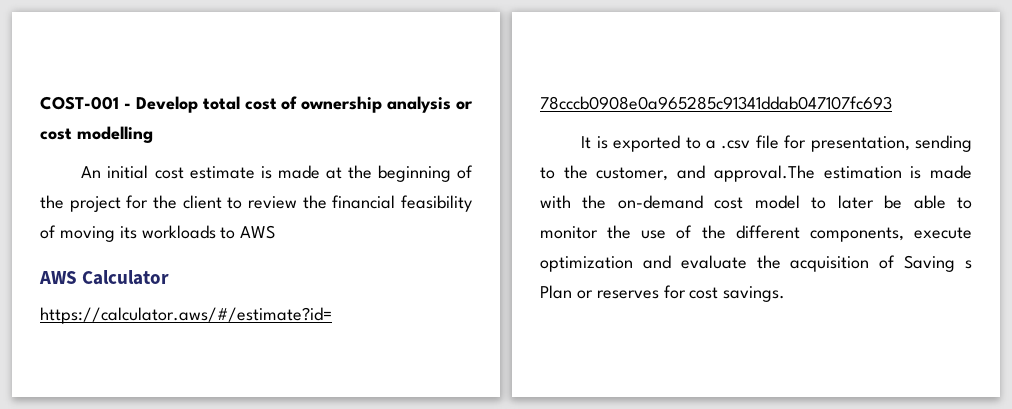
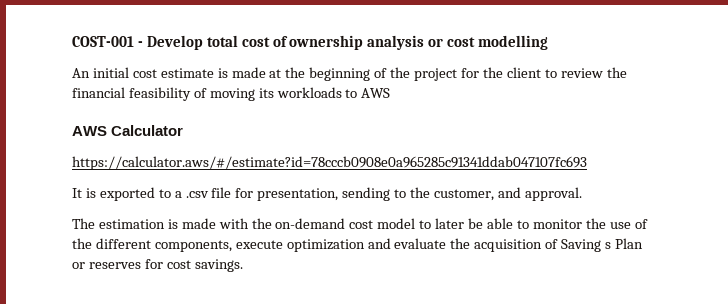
- It is exported to a .csv file for presentation, sending to the customer, and approval.The estimation is made with the on-demand cost model to later be able to monitor the use of the different components, execute optimization and evaluate the acquisition of Saving s Plan or reserves for cost savings.
+ It is exported to a .csv file for presentation, sending to the customer, and approval.
+ The estimation is made with the on-demand cost model to later be able to monitor the use of the different components, execute optimization and evaluate the acquisition of Saving s Plan or reserves for cost savings.

